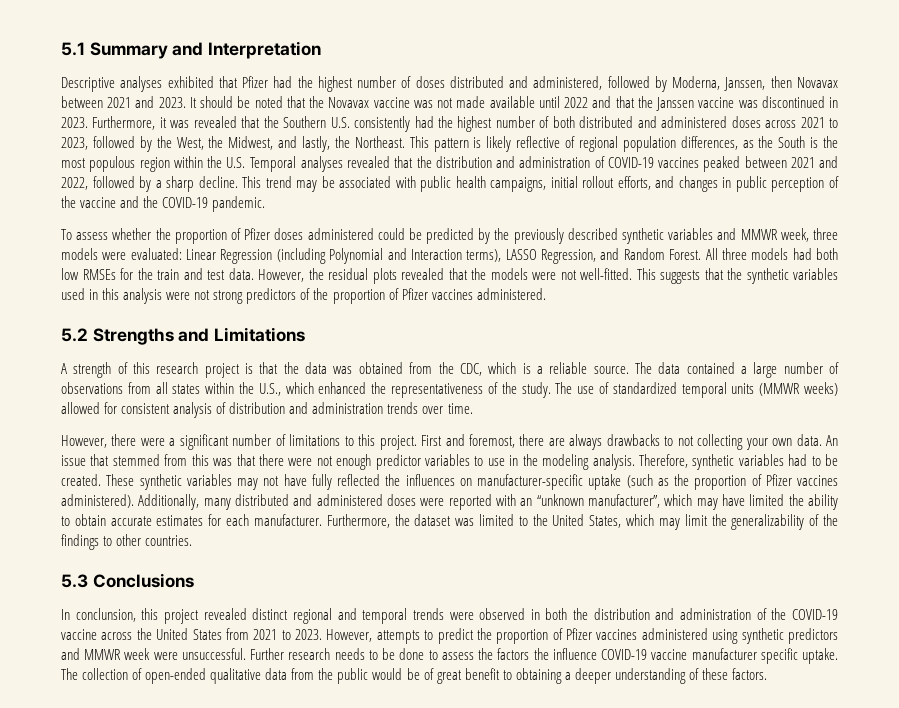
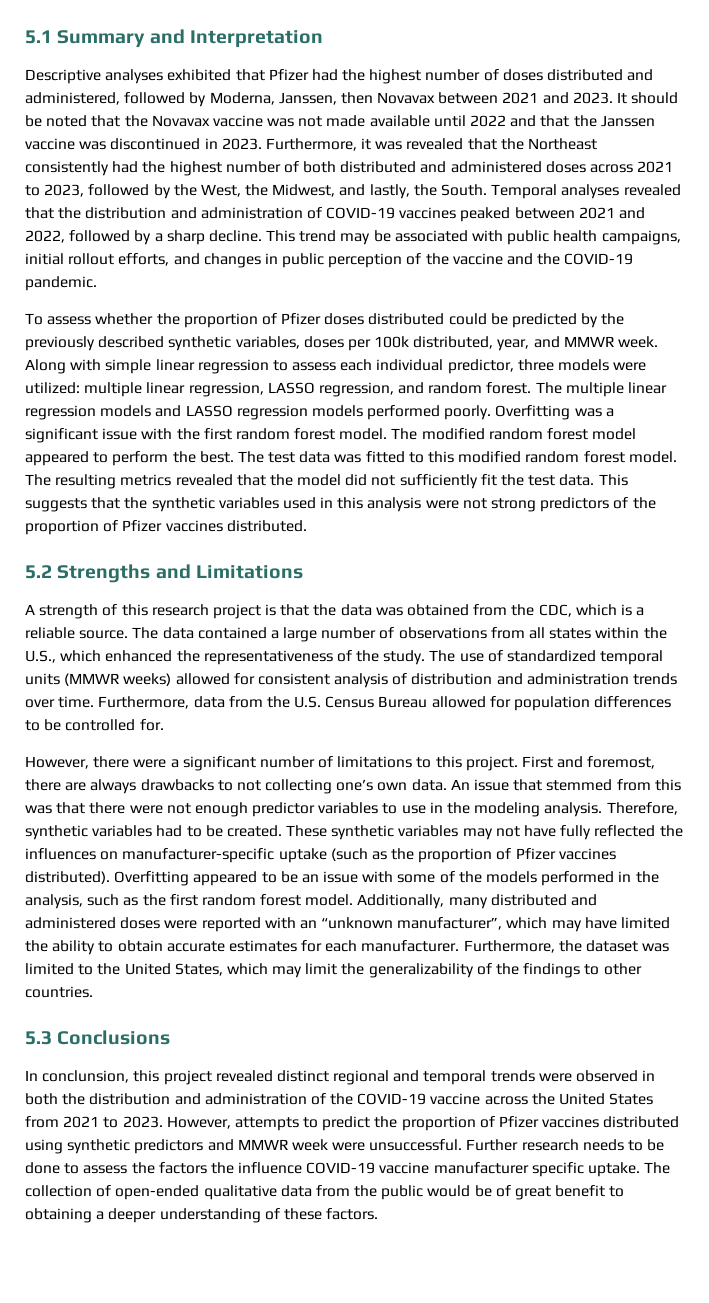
- Furthermore, it was revealed that the Southern U.S. consistently had the highest number of both distributed and administered doses across 2021 to 2023, followed by the West, the Midwest, and lastly, the Northeast. This pattern is likely reflective of regional population differences, as the South is the most populous region within the U.S. Temporal analyses revealed that the distribution and administration of COVID-19 vaccines peaked between 2021 and 2022, followed by a sharp decline.
+ Furthermore, it was revealed that the Northeast consistently had the highest number of both distributed and administered doses across 2021 to 2023, followed by the West, the Midwest, and lastly, the South. Temporal analyses revealed that the distribution and administration of COVID-19 vaccines peaked between 2021 and 2022, followed by a sharp decline.
- To assess whether the proportion of Pfizer doses administered could be predicted by the previously described synthetic variables and MMWR week, three models were evaluated: Linear Regression (including Polynomial and Interaction terms), LASSO Regression, and Random Forest. All three models had both low RMSEs for the train and test data. However, the residual plots revealed that the models were not well-fitted.
+ To assess whether the proportion of Pfizer doses distributed could be predicted by the previously described synthetic variables, doses per 100k distributed, year, and MMWR week. Along with simple linear regression to assess each individual predictor, three models were utilized: multiple linear regression, LASSO regression, and random forest. The multiple linear regression models and LASSO regression models performed poorly. Overfitting was a significant issue with the first random forest model. The modified random forest model appeared to perform the best. The test data was fitted to this modified random forest model. The resulting metrics revealed that the model did not sufficiently fit the test data.
- This suggests that the synthetic variables used in this analysis were not strong predictors of the proportion of Pfizer vaccines administered.
+ This suggests that the synthetic variables used in this analysis were not strong predictors of the proportion of Pfizer vaccines distributed.
+ Furthermore, data from the U.S. Census Bureau allowed for population differences to be controlled for.
- First and foremost, there are always drawbacks to not collecting your own data.
+ First and foremost, there are always drawbacks to not collecting one’s own data.
- These synthetic variables may not have fully reflected the influences on manufacturer-specific uptake (such as the proportion of Pfizer vaccines administered).
+ These synthetic variables may not have fully reflected the influences on manufacturer-specific uptake (such as the proportion of Pfizer vaccines distributed). Overfitting appeared to be an issue with some of the models performed in the analysis, such as the first random forest model.
- However, attempts to predict the proportion of Pfizer vaccines administered using synthetic predictors and MMWR week were unsuccessful.
+ However, attempts to predict the proportion of Pfizer vaccines distributed using synthetic predictors and MMWR week were unsuccessful.

